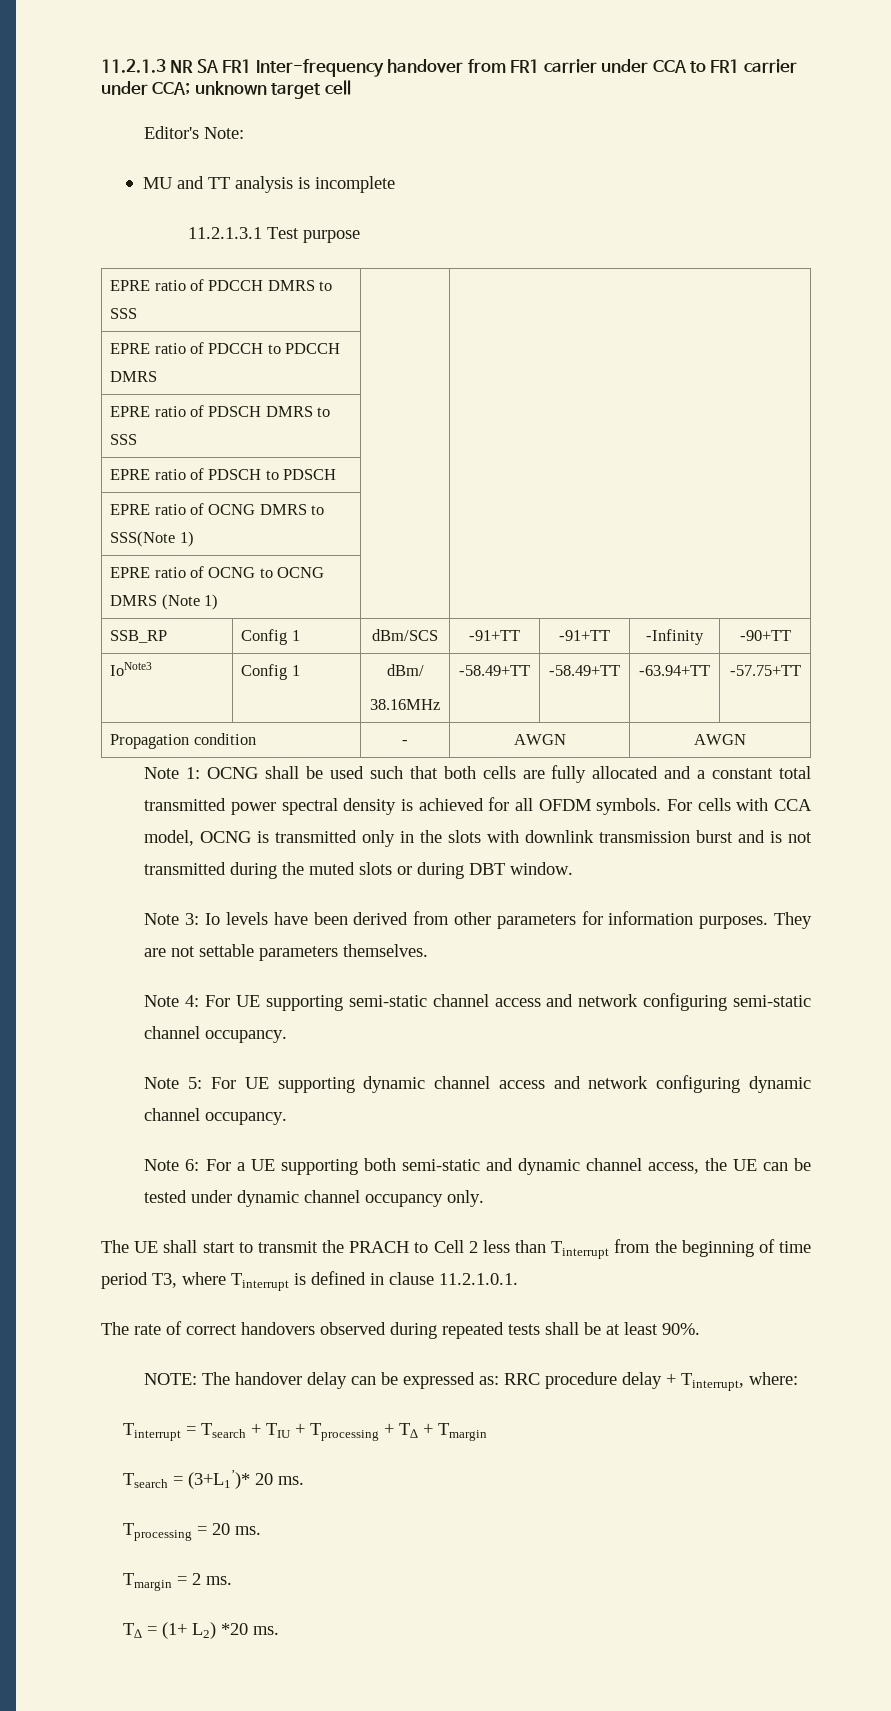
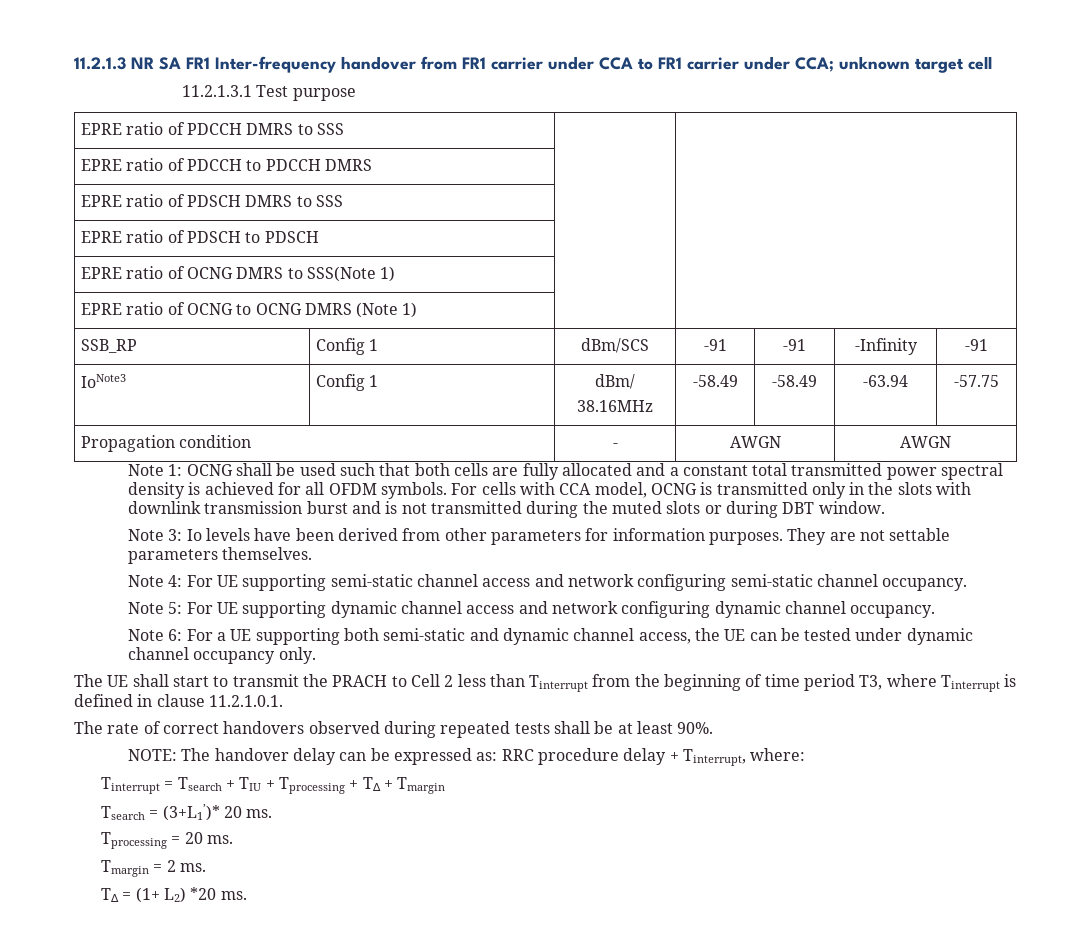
- Editor's Note:
- MU and TT analysis is incomplete
- SSB_RP | Config 1 | dBm/SCS | -91+TT | -91+TT | -Infinity | -90+TT
+ SSB_RP | Config 1 | dBm/SCS | -91 | -91 | -Infinity | -91
  IoNote3 | Config 1 | dBm/
- 38.16MHz | -58.49+TT | -58.49+TT | -63.94+TT | -57.75+TT
+ 38.16MHz | -58.49 | -58.49 | -63.94 | -57.75

